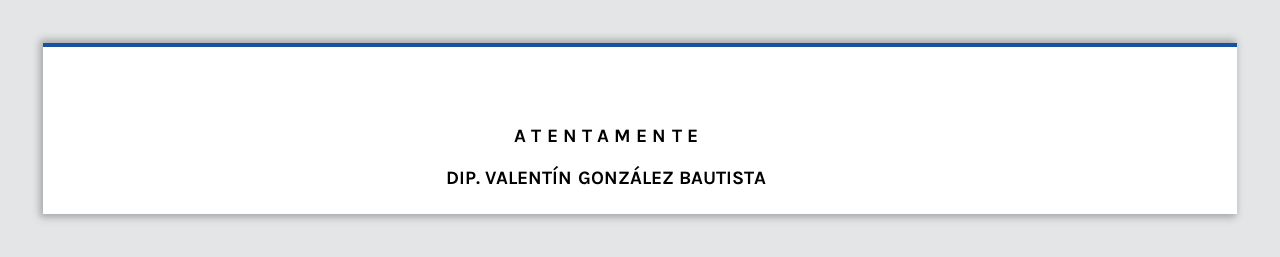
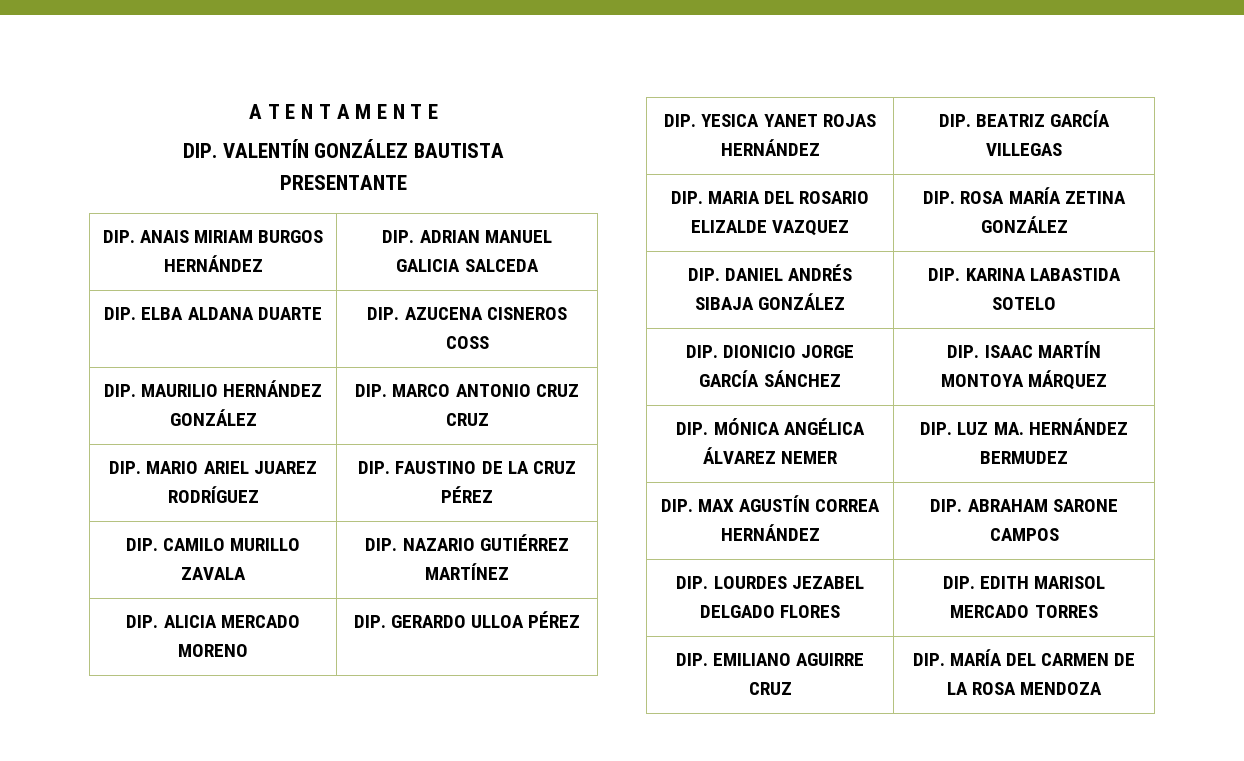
+ PRESENTANTE
+ DIP. ANAIS MIRIAM BURGOS HERNÁNDEZ | DIP. ADRIAN MANUEL GALICIA SALCEDA
+ DIP. ELBA ALDANA DUARTE | DIP. AZUCENA CISNEROS COSS
+ DIP. MAURILIO HERNÁNDEZ GONZÁLEZ | DIP. MARCO ANTONIO CRUZ CRUZ
+ DIP. MARIO ARIEL JUAREZ RODRÍGUEZ | DIP. FAUSTINO DE LA CRUZ PÉREZ
+ DIP. CAMILO MURILLO ZAVALA | DIP. NAZARIO GUTIÉRREZ MARTÍNEZ
+ DIP. ALICIA MERCADO MORENO | DIP. GERARDO ULLOA PÉREZ
+ DIP. YESICA YANET ROJAS HERNÁNDEZ | DIP. BEATRIZ GARCÍA VILLEGAS
+ DIP. MARIA DEL ROSARIO ELIZALDE VAZQUEZ | DIP. ROSA MARÍA ZETINA GONZÁLEZ
+ DIP. DANIEL ANDRÉS SIBAJA GONZÁLEZ | DIP. KARINA LABASTIDA SOTELO
+ DIP. DIONICIO JORGE GARCÍA SÁNCHEZ | DIP. ISAAC MARTÍN MONTOYA MÁRQUEZ
+ DIP. MÓNICA ANGÉLICA ÁLVAREZ NEMER | DIP. LUZ MA. HERNÁNDEZ BERMUDEZ
+ DIP. MAX AGUSTÍN CORREA HERNÁNDEZ | DIP. ABRAHAM SARONE CAMPOS
+ DIP. LOURDES JEZABEL DELGADO FLORES | DIP. EDITH MARISOL MERCADO TORRES
+ DIP. EMILIANO AGUIRRE CRUZ | DIP. MARÍA DEL CARMEN DE LA ROSA MENDOZA

